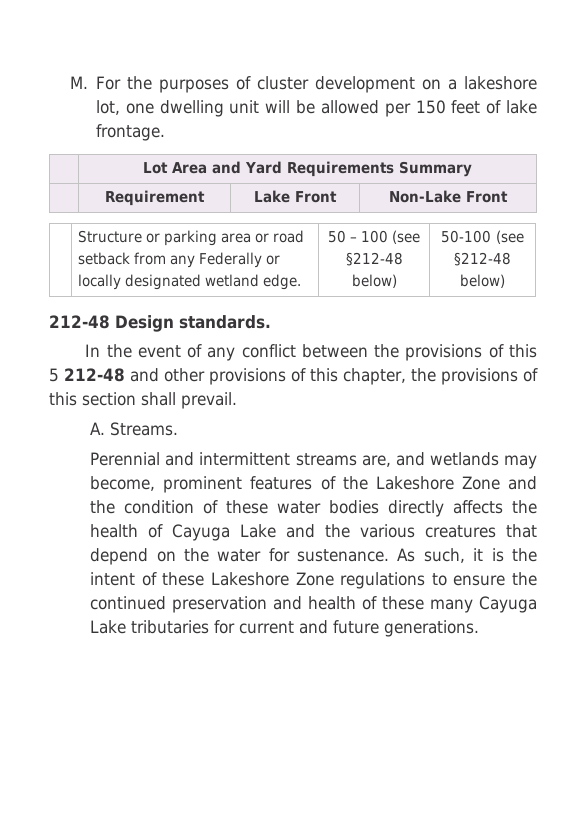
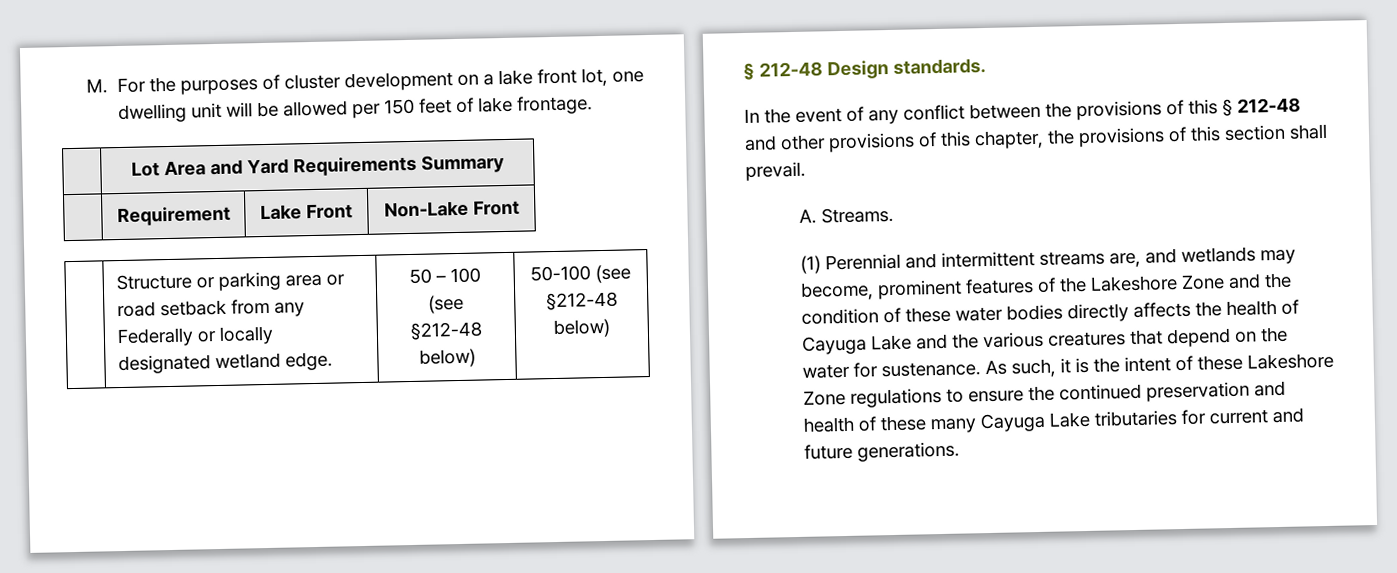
- M. For the purposes of cluster development on a lakeshore lot, one dwelling unit will be allowed per 150 feet of lake frontage.
+ M. For the purposes of cluster development on a lake front lot, one dwelling unit will be allowed per 150 feet of lake frontage.
- 212-48 Design standards.
+ § 212-48 Design standards.
- In the event of any conflict between the provisions of this 5 212-48 and other provisions of this chapter, the provisions of this section shall prevail.
+ In the event of any conflict between the provisions of this § 212-48 and other provisions of this chapter, the provisions of this section shall prevail.
- Perennial and intermittent streams are, and wetlands may become, prominent features of the Lakeshore Zone and the condition of these water bodies directly affects the health of Cayuga Lake and the various creatures that depend on the water for sustenance.
+ (1) Perennial and intermittent streams are, and wetlands may become, prominent features of the Lakeshore Zone and the condition of these water bodies directly affects the health of Cayuga Lake and the various creatures that depend on the water for sustenance.

